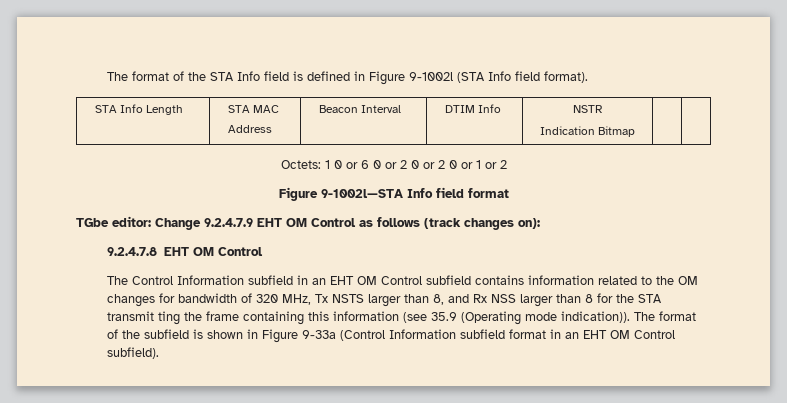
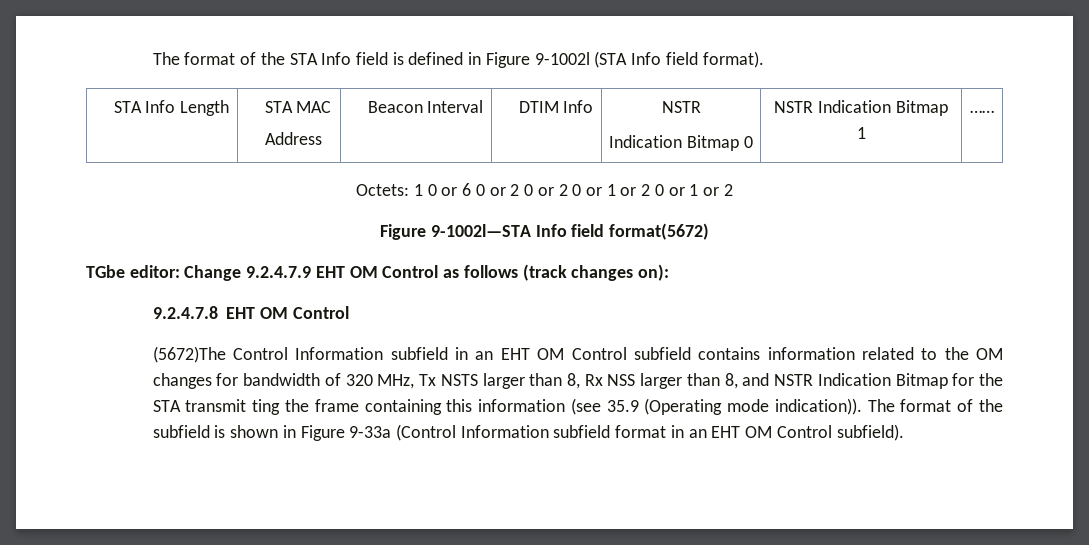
  STA Info Length | STA MAC
  Address | Beacon Interval | DTIM Info | NSTR
- Indication Bitmap | |
+ Indication Bitmap 0 | NSTR Indication Bitmap 1 | ……
- Octets: 1 0 or 6 0 or 2 0 or 2 0 or 1 or 2
+ Octets: 1 0 or 6 0 or 2 0 or 2 0 or 1 or 2 0 or 1 or 2
- Figure 9-1002l—STA Info field format
+ Figure 9-1002l—STA Info field format(5672)
- The Control Information subfield in an EHT OM Control subfield contains information related to the OM changes for bandwidth of 320 MHz, Tx NSTS larger than 8, and Rx NSS larger than 8 for the STA transmit ting the frame containing this information (see 35.9 (Operating mode indication)).
+ (5672)The Control Information subfield in an EHT OM Control subfield contains information related to the OM changes for bandwidth of 320 MHz, Tx NSTS larger than 8, Rx NSS larger than 8, and NSTR Indication Bitmap for the STA transmit ting the frame containing this information (see 35.9 (Operating mode indication)).

